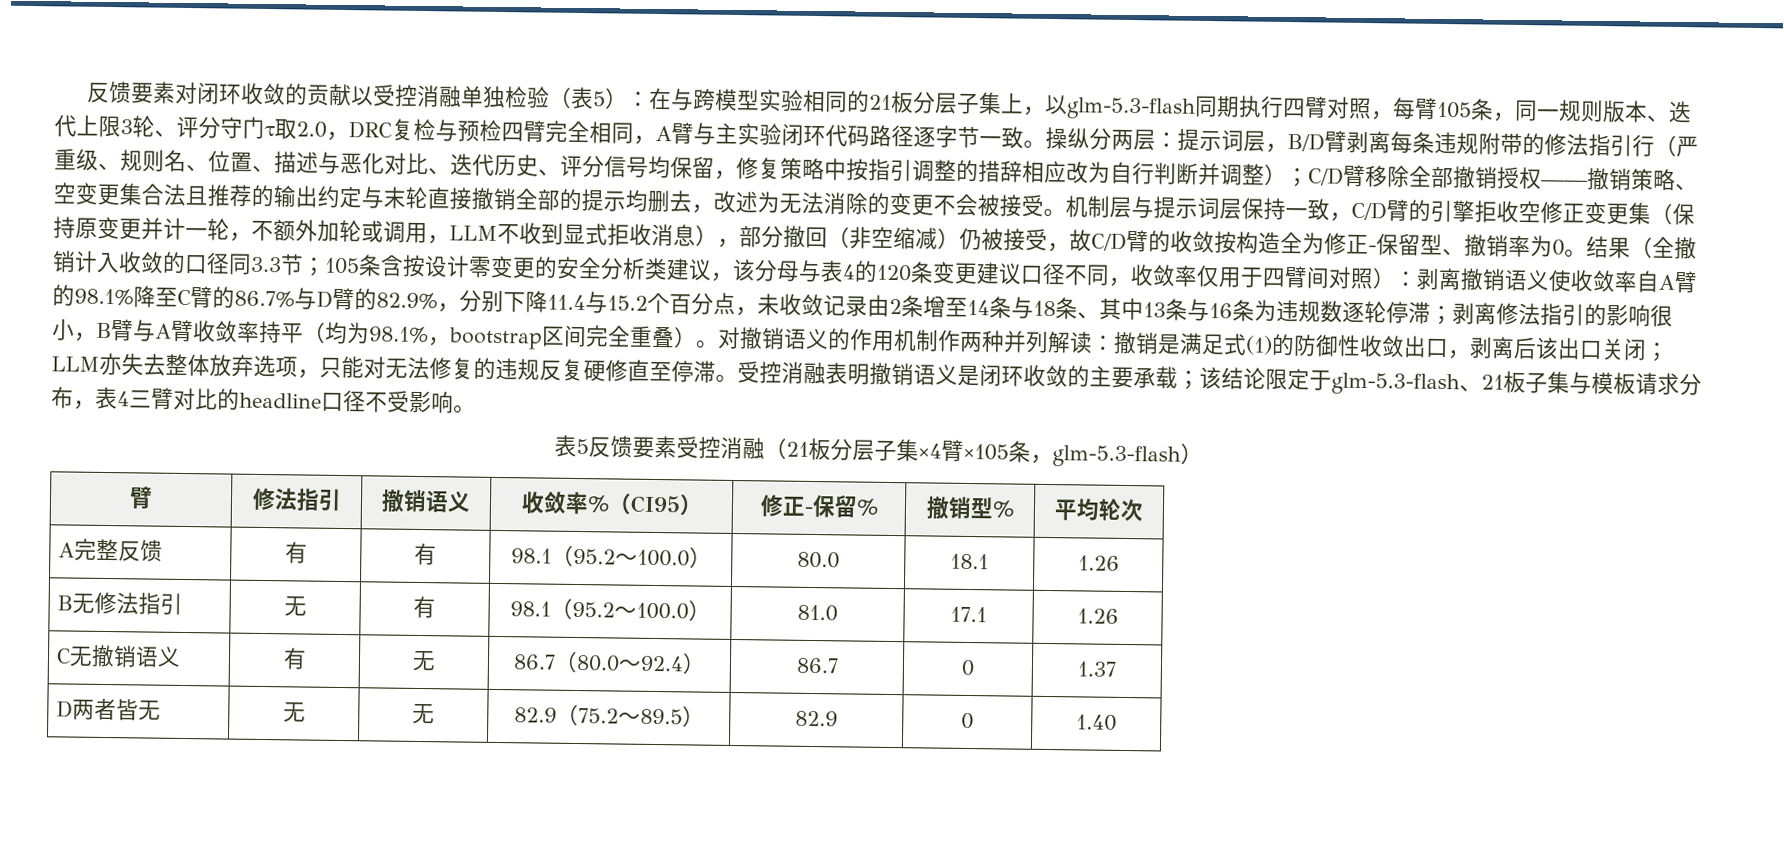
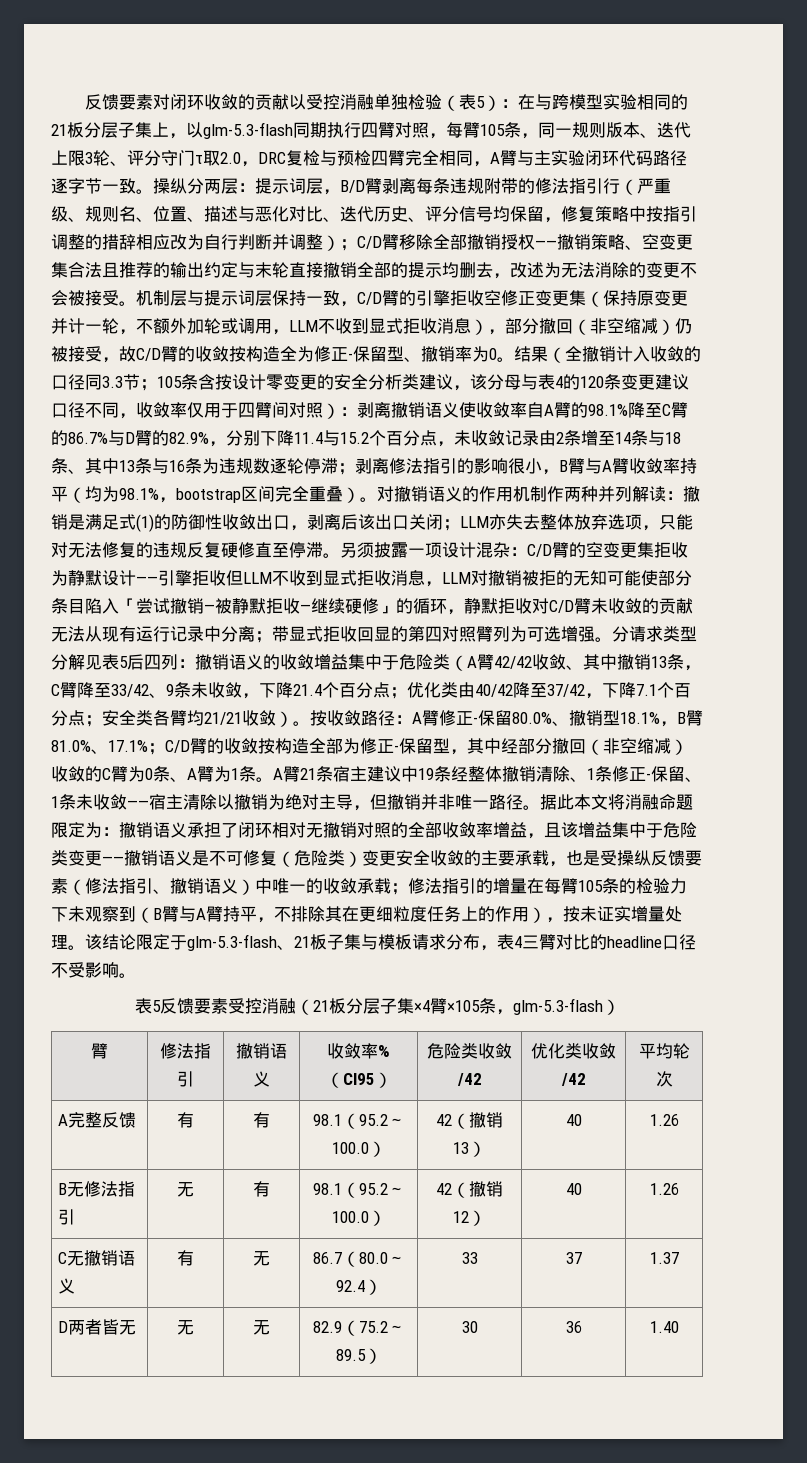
- 受控消融表明撤销语义是闭环收敛的主要承载；该结论限定于glm-5.3-flash、21板子集与模板请求分布，表4三臂对比的headline口径不受影响。
+ 另须披露一项设计混杂：C/D臂的空变更集拒收为静默设计——引擎拒收但LLM不收到显式拒收消息，LLM对撤销被拒的无知可能使部分条目陷入「尝试撤销—被静默拒收—继续硬修」的循环，静默拒收对C/D臂未收敛的贡献无法从现有运行记录中分离；带显式拒收回显的第四对照臂列为可选增强。分请求类型分解见表5后四列：撤销语义的收敛增益集中于危险类（A臂42/42收敛、其中撤销13条，C臂降至33/42、9条未收敛，下降21.4个百分点；优化类由40/42降至37/42，下降7.1个百分点；安全类各臂均21/21收敛）。按收敛路径：A臂修正-保留80.0%、撤销型18.1%，B臂81.0%、17.1%；C/D臂的收敛按构造全部为修正-保留型，其中经部分撤回（非空缩减）收敛的C臂为0条、A臂为1条。A臂21条宿主建议中19条经整体撤销清除、1条修正-保留、1条未收敛——宿主清除以撤销为绝对主导，但撤销并非唯一路径。据此本文将消融命题限定为：撤销语义承担了闭环相对无撤销对照的全部收敛率增益，且该增益集中于危险类变更——撤销语义是不可修复（危险类）变更安全收敛的主要承载，也是受操纵反馈要素（修法指引、撤销语义）中唯一的收敛承载；修法指引的增量在每臂105条的检验力下未观察到（B臂与A臂持平，不排除其在更细粒度任务上的作用），按未证实增量处理。该结论限定于glm-5.3-flash、21板子集与模板请求分布，表4三臂对比的headline口径不受影响。
- 臂 | 修法指引 | 撤销语义 | 收敛率%（CI95） | 修正-保留% | 撤销型% | 平均轮次
+ 臂 | 修法指引 | 撤销语义 | 收敛率%（CI95） | 危险类收敛/42 | 优化类收敛/42 | 平均轮次
- A完整反馈 | 有 | 有 | 98.1（95.2～100.0） | 80.0 | 18.1 | 1.26
+ A完整反馈 | 有 | 有 | 98.1（95.2～100.0） | 42（撤销13） | 40 | 1.26
- B无修法指引 | 无 | 有 | 98.1（95.2～100.0） | 81.0 | 17.1 | 1.26
+ B无修法指引 | 无 | 有 | 98.1（95.2～100.0） | 42（撤销12） | 40 | 1.26
- C无撤销语义 | 有 | 无 | 86.7（80.0～92.4） | 86.7 | 0 | 1.37
+ C无撤销语义 | 有 | 无 | 86.7（80.0～92.4） | 33 | 37 | 1.37
- D两者皆无 | 无 | 无 | 82.9（75.2～89.5） | 82.9 | 0 | 1.40
+ D两者皆无 | 无 | 无 | 82.9（75.2～89.5） | 30 | 36 | 1.40

